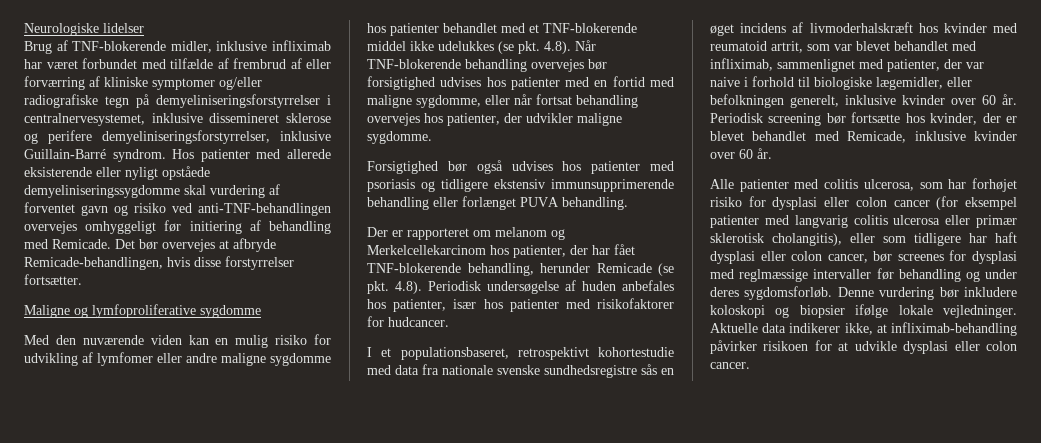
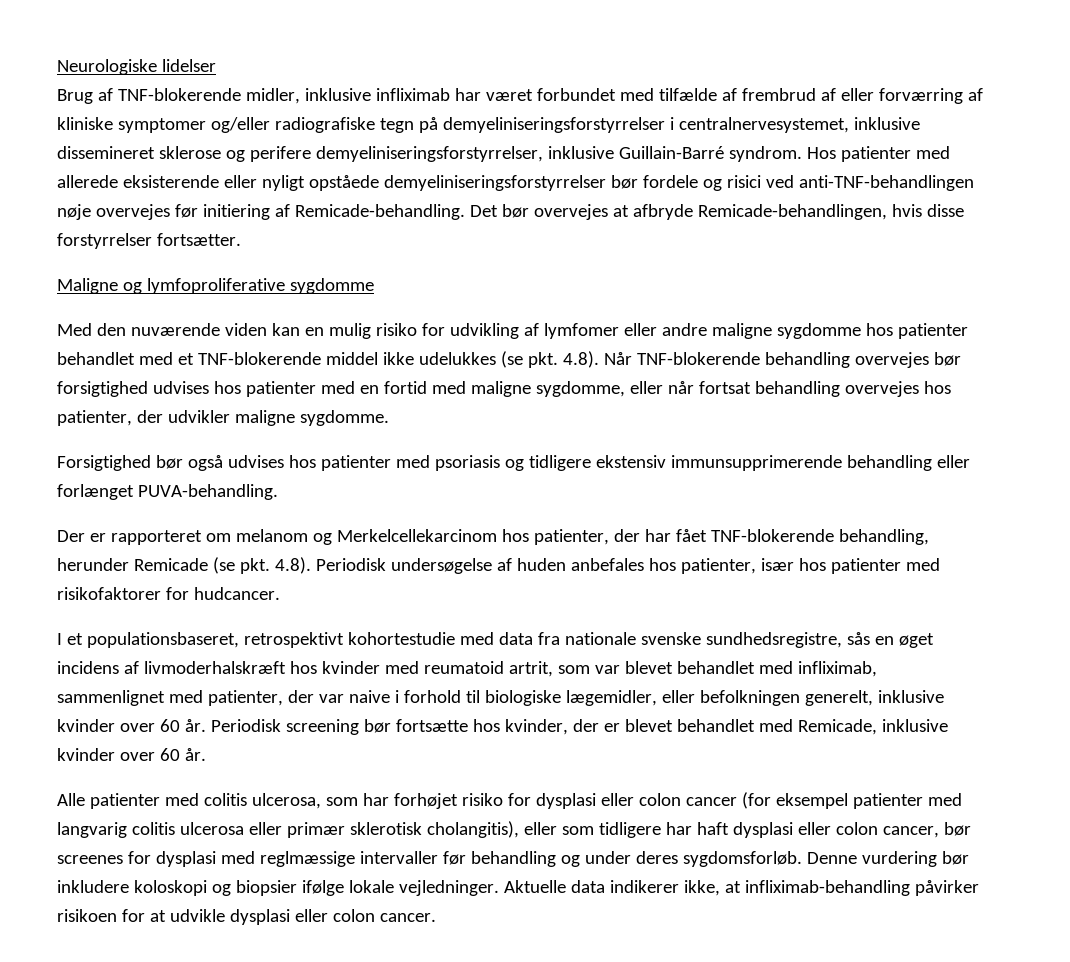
- Hos patienter med allerede eksisterende eller nyligt opståede demyeliniseringssygdomme skal vurdering af forventet gavn og risiko ved anti-TNF-behandlingen overvejes omhyggeligt før initiering af behandling med Remicade.
+ Hos patienter med allerede eksisterende eller nyligt opståede demyeliniseringsforstyrrelser bør fordele og risici ved anti-TNF-behandlingen nøje overvejes før initiering af Remicade-behandling.
- Forsigtighed bør også udvises hos patienter med psoriasis og tidligere ekstensiv immunsupprimerende behandling eller forlænget PUVA behandling.
+ Forsigtighed bør også udvises hos patienter med psoriasis og tidligere ekstensiv immunsupprimerende behandling eller forlænget PUVA-behandling.
- I et populationsbaseret, retrospektivt kohortestudie med data fra nationale svenske sundhedsregistre sås en øget incidens af livmoderhalskræft hos kvinder med reumatoid artrit, som var blevet behandlet med infliximab, sammenlignet med patienter, der var naive i forhold til biologiske lægemidler, eller befolkningen generelt, inklusive kvinder over 60 år.
+ I et populationsbaseret, retrospektivt kohortestudie med data fra nationale svenske sundhedsregistre, sås en øget incidens af livmoderhalskræft hos kvinder med reumatoid artrit, som var blevet behandlet med infliximab, sammenlignet med patienter, der var naive i forhold til biologiske lægemidler, eller befolkningen generelt, inklusive kvinder over 60 år.

